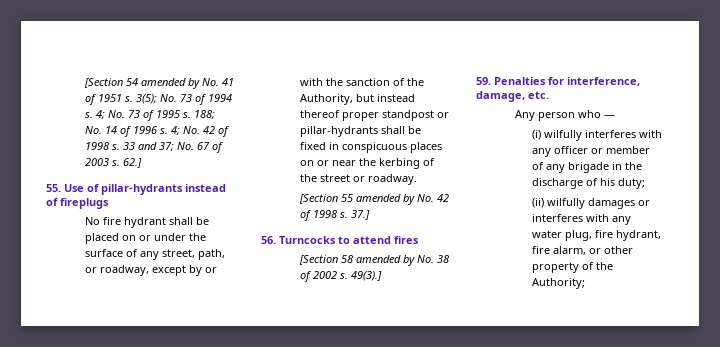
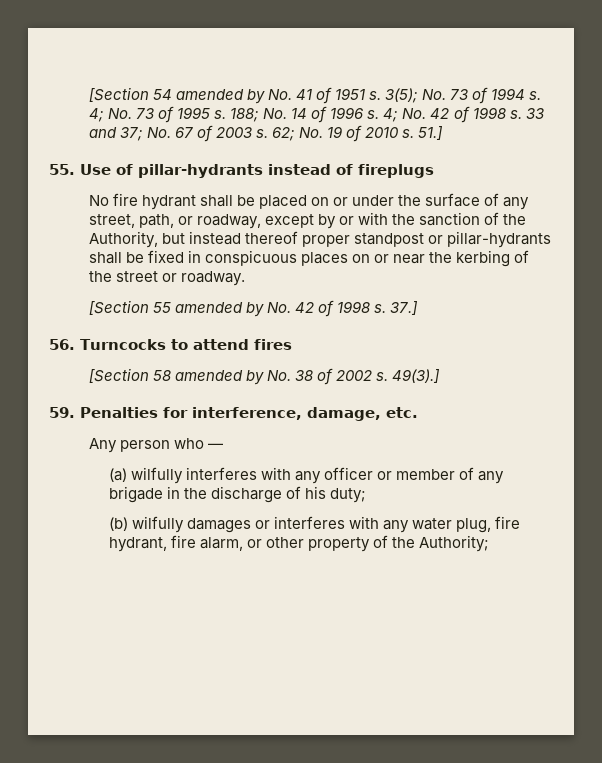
- 62.]
+ 62; No. 19 of 2010 s. 51.]
- (i) wilfully interferes with any officer or member of any brigade in the discharge of his duty;
+ (a) wilfully interferes with any officer or member of any brigade in the discharge of his duty;
- (ii) wilfully damages or interferes with any water plug, fire hydrant, fire alarm, or other property of the Authority;
+ (b) wilfully damages or interferes with any water plug, fire hydrant, fire alarm, or other property of the Authority;

